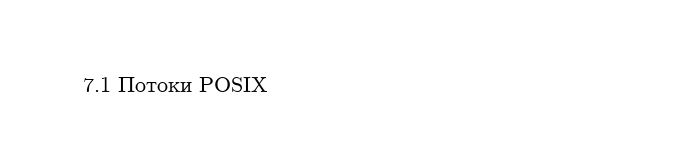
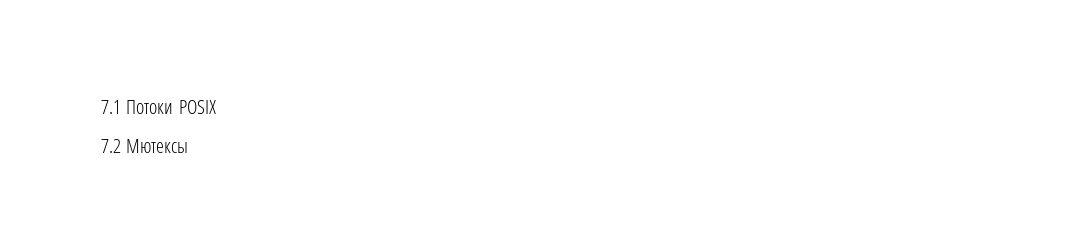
+ 7.2 Мютексы

